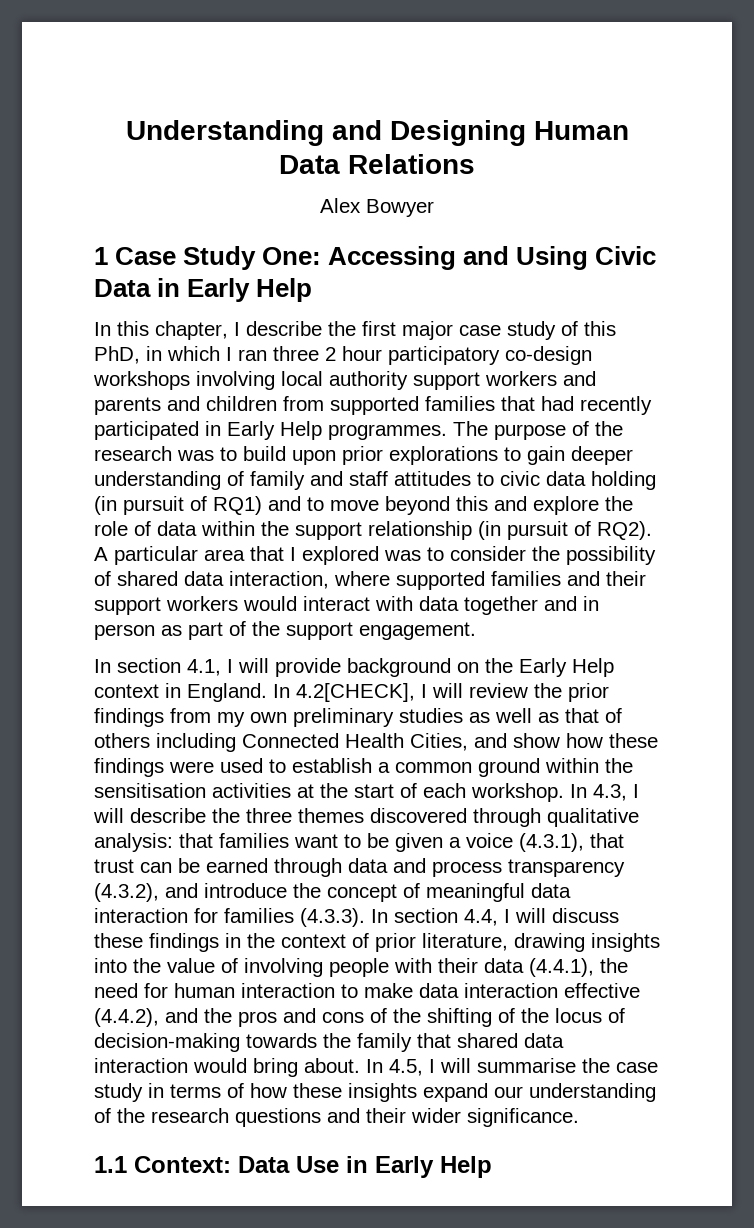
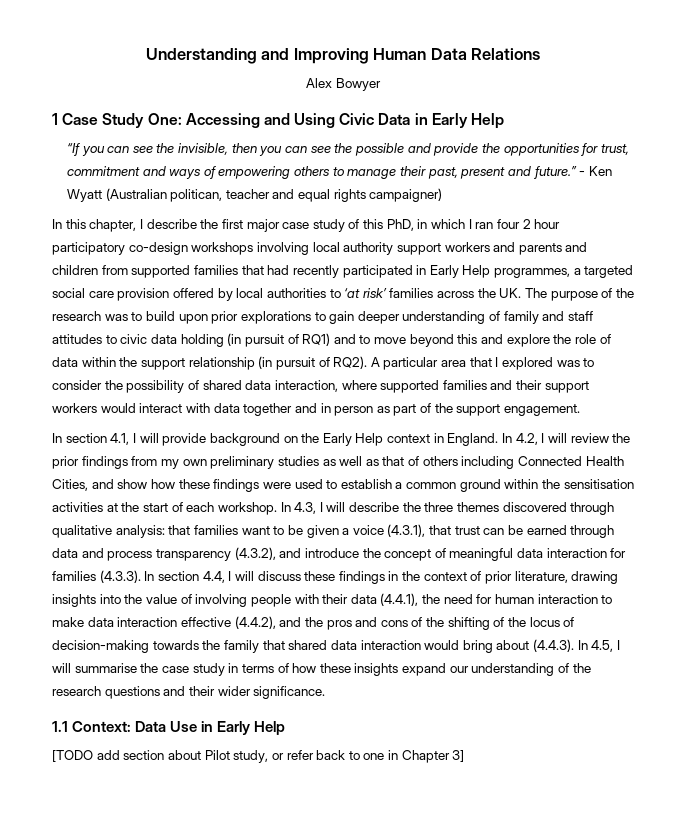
- Understanding and Designing Human Data Relations
+ Understanding and Improving Human Data Relations
+ “If you can see the invisible, then you can see the possible and provide the opportunities for trust, commitment and ways of empowering others to manage their past, present and future.” - Ken Wyatt (Australian politican, teacher and equal rights campaigner)
- In this chapter, I describe the first major case study of this PhD, in which I ran three 2 hour participatory co-design workshops involving local authority support workers and parents and children from supported families that had recently participated in Early Help programmes. The purpose of the research was to build upon prior explorations to gain deeper understanding of family and staff attitudes to civic data holding (in pursuit of RQ1) and to move beyond this and explore the role of data within the support relationship (in pursuit of RQ2).
+ In this chapter, I describe the first major case study of this PhD, in which I ran four 2 hour participatory co-design workshops involving local authority support workers and parents and children from supported families that had recently participated in Early Help programmes, a targeted social care provision offered by local authorities to ‘at risk’ families across the UK. The purpose of the research was to build upon prior explorations to gain deeper understanding of family and staff attitudes to civic data holding (in pursuit of RQ1) and to move beyond this and explore the role of data within the support relationship (in pursuit of RQ2).
- In 4.2[CHECK], I will review the prior findings from my own preliminary studies as well as that of others including Connected Health Cities, and show how these findings were used to establish a common ground within the sensitisation activities at the start of each workshop.
+ In 4.2, I will review the prior findings from my own preliminary studies as well as that of others including Connected Health Cities, and show how these findings were used to establish a common ground within the sensitisation activities at the start of each workshop.
- that families want to be given a voice (4.3.1), that trust can be earned through data and process transparency (4.3.2), and introduce the concept of meaningful data interaction for families (4.3.3). In section 4.4, I will discuss these findings in the context of prior literature, drawing insights into the value of involving people with their data (4.4.1), the need for human interaction to make data interaction effective (4.4.2), and the pros and cons of the shifting of the locus of decision-making towards the family that shared data interaction would bring about. In 4.5, I will summarise the case study in terms of how these insights expand our understanding of the research questions and their wider significance.
+ that families want to be given a voice (4.3.1), that trust can be earned through data and process transparency (4.3.2), and introduce the concept of meaningful data interaction for families (4.3.3). In section 4.4, I will discuss these findings in the context of prior literature, drawing insights into the value of involving people with their data (4.4.1), the need for human interaction to make data interaction effective (4.4.2), and the pros and cons of the shifting of the locus of decision-making towards the family that shared data interaction would bring about (4.4.3). In 4.5, I will summarise the case study in terms of how these insights expand our understanding of the research questions and their wider significance.
+ [TODO add section about Pilot study, or refer back to one in Chapter 3]

